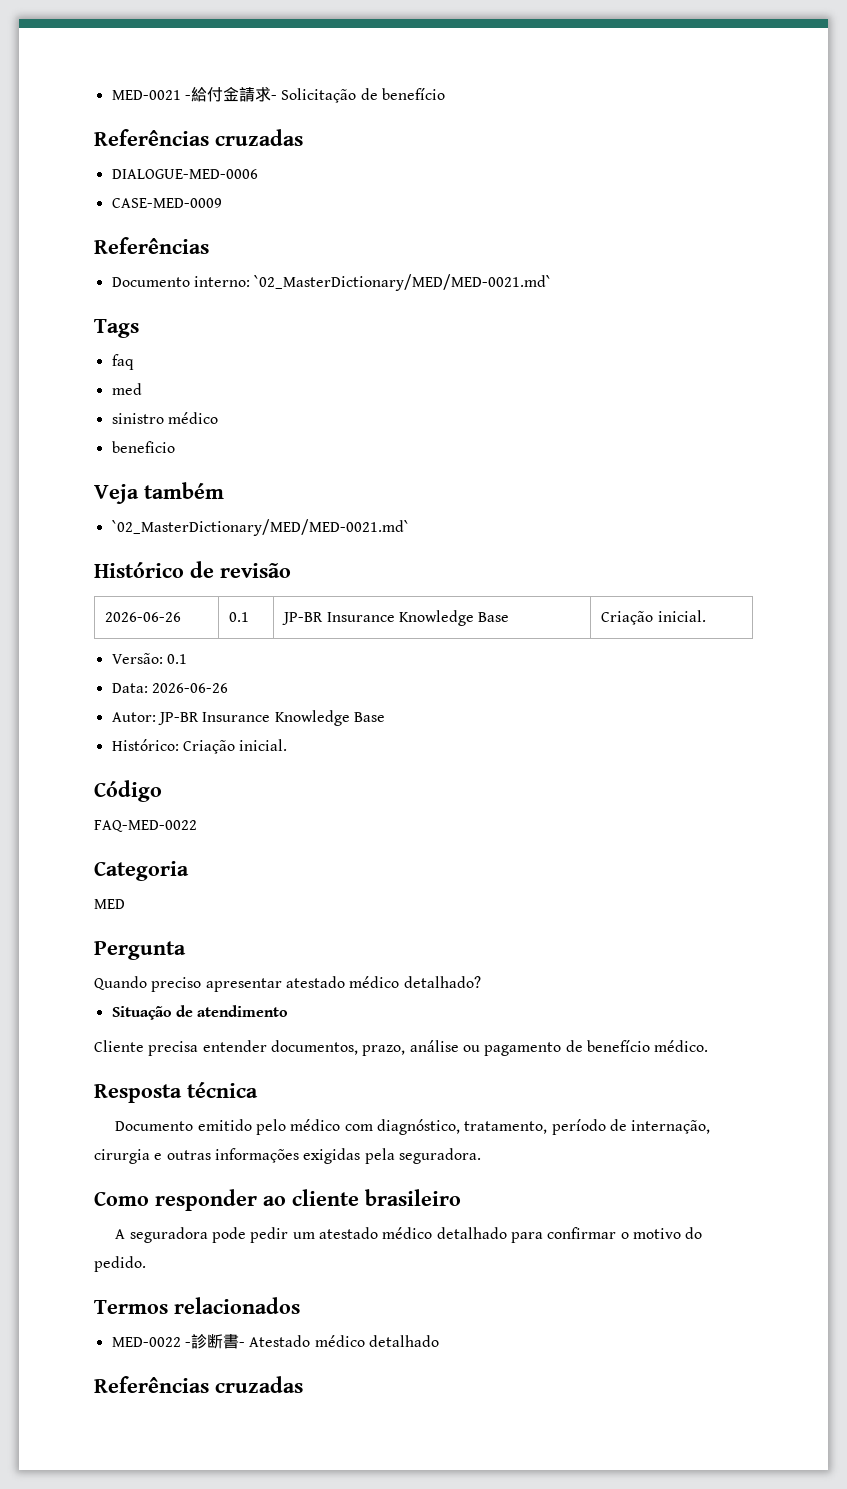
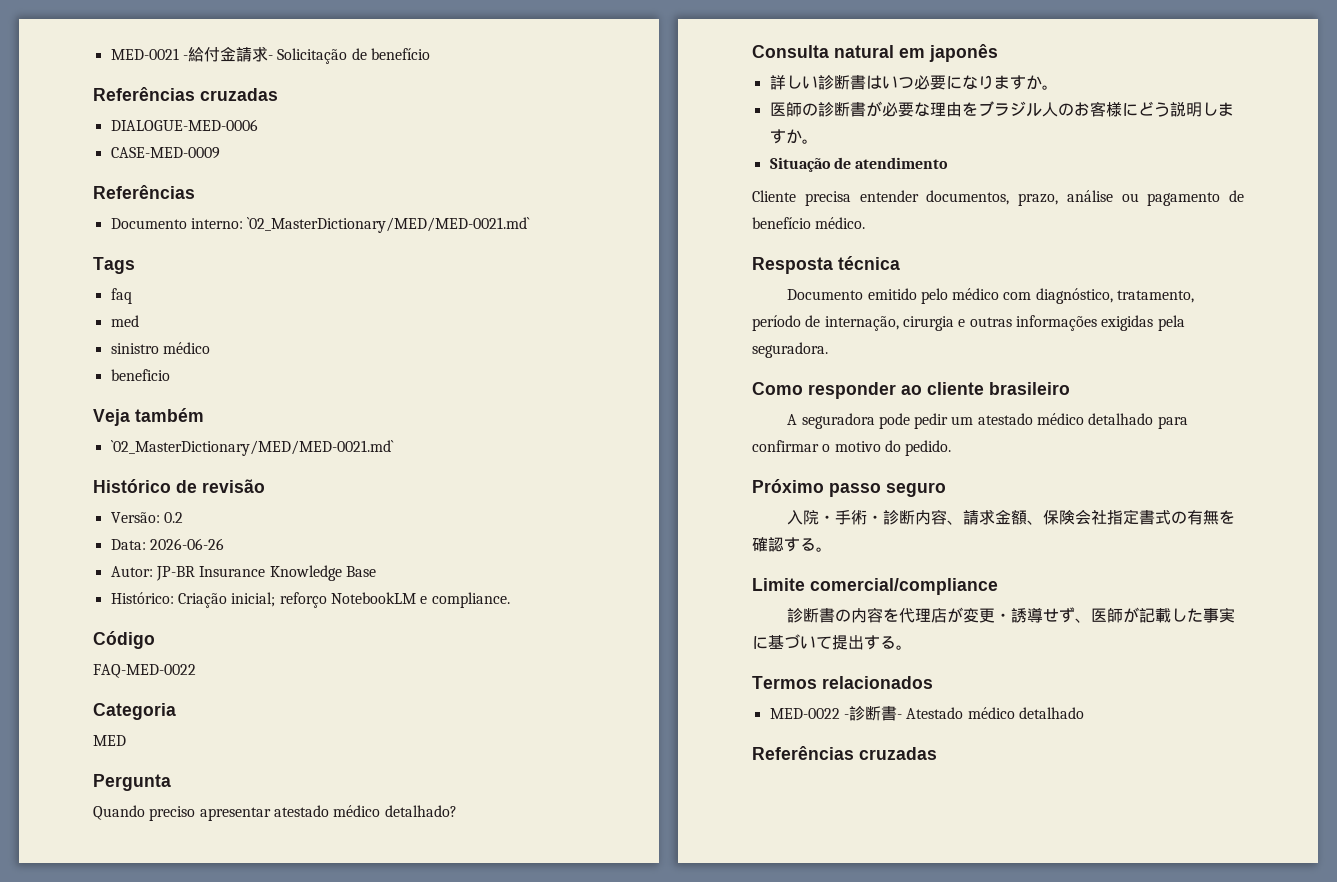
- 2026-06-26 | 0.1 | JP-BR Insurance Knowledge Base | Criação inicial.
- Versão: 0.1
+ Versão: 0.2
- Histórico: Criação inicial.
+ Histórico: Criação inicial; reforço NotebookLM e compliance.
+ Consulta natural em japonês
+ 詳しい診断書はいつ必要になりますか。
+ 医師の診断書が必要な理由をブラジル人のお客様にどう説明しますか。
+ Próximo passo seguro
+ 入院・手術・診断内容、請求金額、保険会社指定書式の有無を確認する。
+ Limite comercial/compliance
+ 診断書の内容を代理店が変更・誘導せず、医師が記載した事実に基づいて提出する。

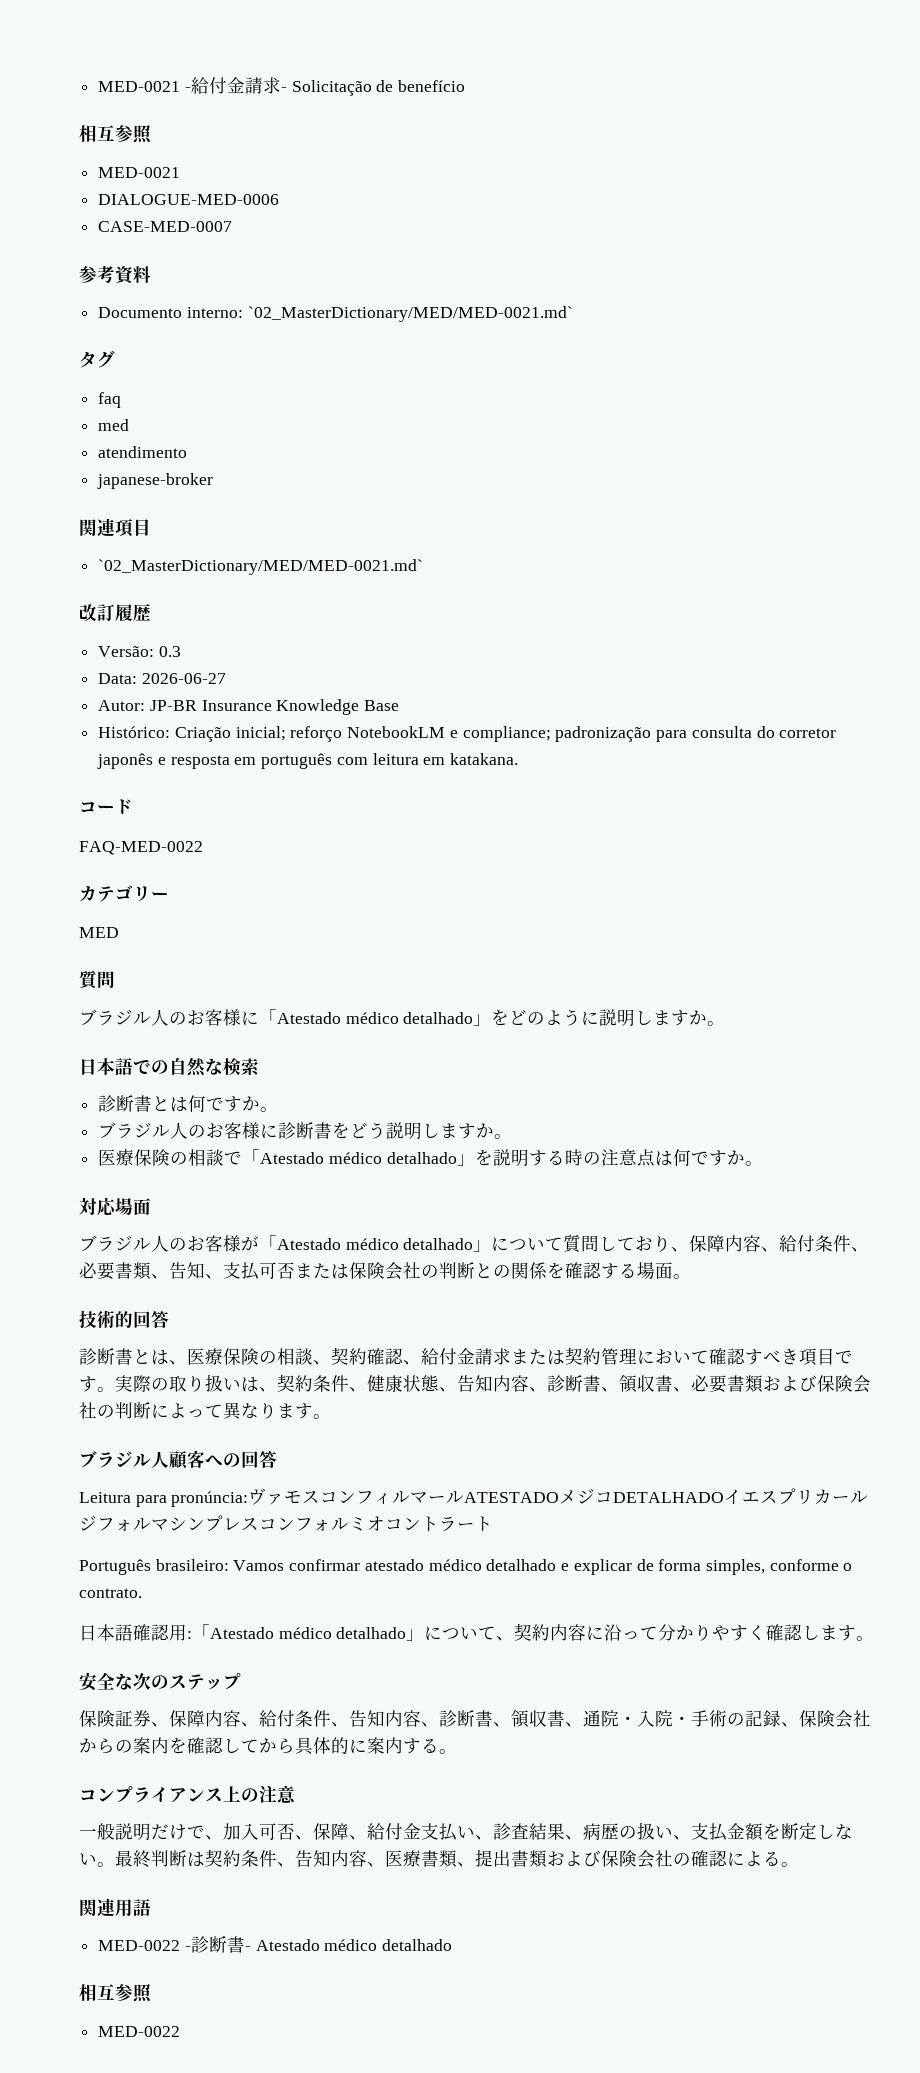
  MED-0021 -給付金請求- Solicitação de benefício
- Referências cruzadas
+ 相互参照
+ MED-0021
  DIALOGUE-MED-0006
- CASE-MED-0009
- Referências
+ CASE-MED-0007
+ 参考資料
- Tags
+ タグ
- sinistro médico
- beneficio
- Veja também
+ atendimento
+ japanese-broker
+ 関連項目
  `02_MasterDictionary/MED/MED-0021.md`
- Histórico de revisão
+ 改訂履歴
- Versão: 0.2
+ Versão: 0.3
- Data: 2026-06-26
+ Data: 2026-06-27
- Histórico: Criação inicial; reforço NotebookLM e compliance.
- Código
+ Histórico: Criação inicial; reforço NotebookLM e compliance; padronização para consulta do corretor japonês e resposta em português com leitura em katakana.
+ コード
- Categoria
+ カテゴリー
  MED
- Pergunta
- Quando preciso apresentar atestado médico detalhado?
- Consulta natural em japonês
- 詳しい診断書はいつ必要になりますか。
- 医師の診断書が必要な理由をブラジル人のお客様にどう説明しますか。
+ 質問
+ ブラジル人のお客様に「Atestado médico detalhado」をどのように説明しますか。
+ 日本語での自然な検索
+ 診断書とは何ですか。
+ ブラジル人のお客様に診断書をどう説明しますか。
- Situação de atendimento
- Cliente precisa entender documentos, prazo, análise ou pagamento de benefício médico.
- Resposta técnica
- Documento emitido pelo médico com diagnóstico, tratamento, período de internação, cirurgia e outras informações exigidas pela seguradora.
- Como responder ao cliente brasileiro
- A seguradora pode pedir um atestado médico detalhado para confirmar o motivo do pedido.
- Próximo passo seguro
- 入院・手術・診断内容、請求金額、保険会社指定書式の有無を確認する。
- Limite comercial/compliance
- 診断書の内容を代理店が変更・誘導せず、医師が記載した事実に基づいて提出する。
- Termos relacionados
+ 医療保険の相談で「Atestado médico detalhado」を説明する時の注意点は何ですか。
+ 対応場面
+ ブラジル人のお客様が「Atestado médico detalhado」について質問しており、保障内容、給付条件、必要書類、告知、支払可否または保険会社の判断との関係を確認する場面。
+ 技術的回答
+ 診断書とは、医療保険の相談、契約確認、給付金請求または契約管理において確認すべき項目です。実際の取り扱いは、契約条件、健康状態、告知内容、診断書、領収書、必要書類および保険会社の判断によって異なります。
+ ブラジル人顧客への回答
+ Leitura para pronúncia:ヴァモスコンフィルマールATESTADOメジコDETALHADOイエスプリカールジフォルマシンプレスコンフォルミオコントラート
+ Português brasileiro: Vamos confirmar atestado médico detalhado e explicar de forma simples, conforme o contrato.
+ 日本語確認用:「Atestado médico detalhado」について、契約内容に沿って分かりやすく確認します。
+ 安全な次のステップ
+ 保険証券、保障内容、給付条件、告知内容、診断書、領収書、通院・入院・手術の記録、保険会社からの案内を確認してから具体的に案内する。
+ コンプライアンス上の注意
+ 一般説明だけで、加入可否、保障、給付金支払い、診査結果、病歴の扱い、支払金額を断定しない。最終判断は契約条件、告知内容、医療書類、提出書類および保険会社の確認による。
+ 関連用語
  MED-0022 -診断書- Atestado médico detalhado
- Referências cruzadas
+ 相互参照
+ MED-0022

